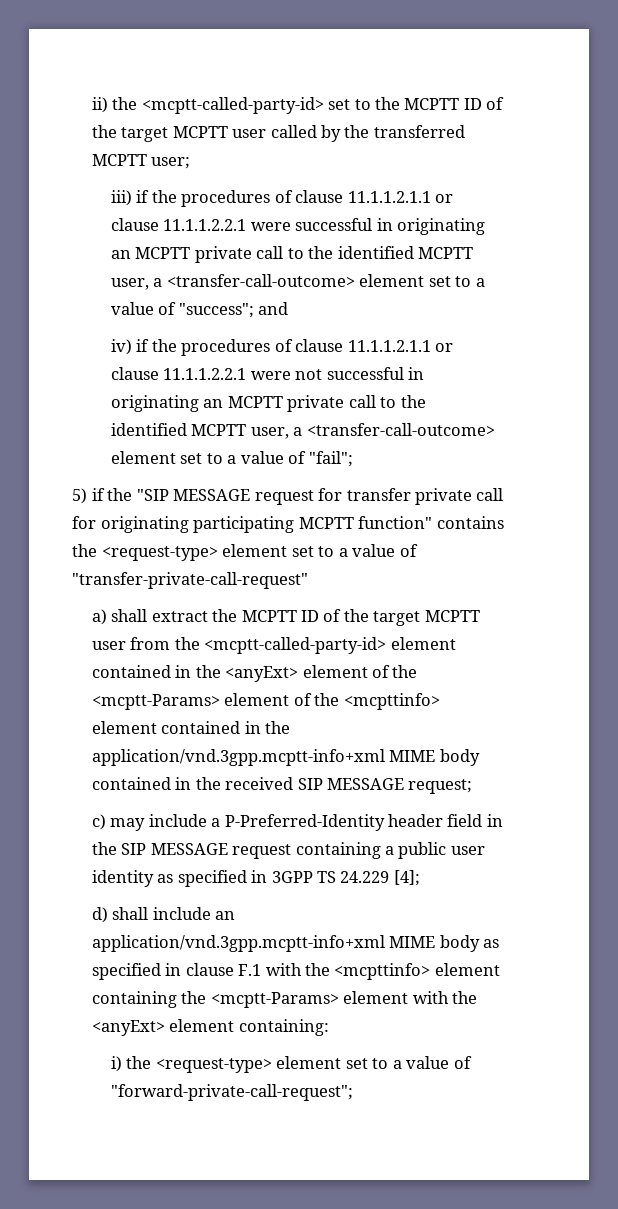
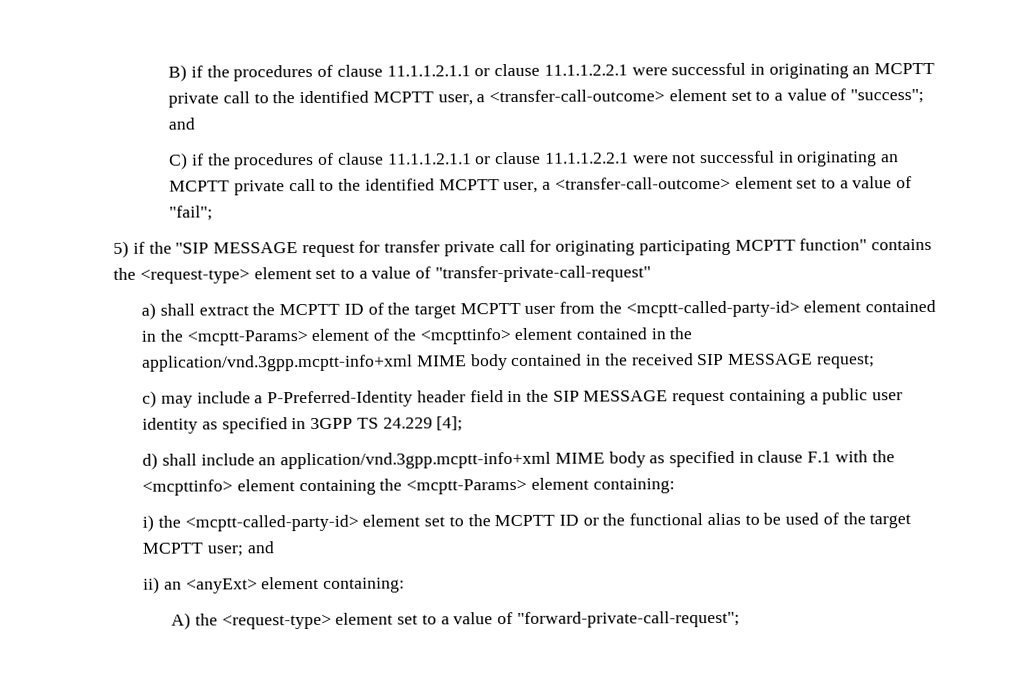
- ii) the <mcptt-called-party-id> set to the MCPTT ID of the target MCPTT user called by the transferred MCPTT user;
- iii) if the procedures of clause 11.1.1.2.1.1 or clause 11.1.1.2.2.1 were successful in originating an MCPTT private call to the identified MCPTT user, a <transfer-call-outcome> element set to a value of "success"; and
+ B) if the procedures of clause 11.1.1.2.1.1 or clause 11.1.1.2.2.1 were successful in originating an MCPTT private call to the identified MCPTT user, a <transfer-call-outcome> element set to a value of "success"; and
- iv) if the procedures of clause 11.1.1.2.1.1 or clause 11.1.1.2.2.1 were not successful in originating an MCPTT private call to the identified MCPTT user, a <transfer-call-outcome> element set to a value of "fail";
+ C) if the procedures of clause 11.1.1.2.1.1 or clause 11.1.1.2.2.1 were not successful in originating an MCPTT private call to the identified MCPTT user, a <transfer-call-outcome> element set to a value of "fail";
- a) shall extract the MCPTT ID of the target MCPTT user from the <mcptt-called-party-id> element contained in the <anyExt> element of the <mcptt-Params> element of the <mcpttinfo> element contained in the application/vnd.3gpp.mcptt-info+xml MIME body contained in the received SIP MESSAGE request;
+ a) shall extract the MCPTT ID of the target MCPTT user from the <mcptt-called-party-id> element contained in the <mcptt-Params> element of the <mcpttinfo> element contained in the application/vnd.3gpp.mcptt-info+xml MIME body contained in the received SIP MESSAGE request;
- d) shall include an application/vnd.3gpp.mcptt-info+xml MIME body as specified in clause F.1 with the <mcpttinfo> element containing the <mcptt-Params> element with the <anyExt> element containing:
+ d) shall include an application/vnd.3gpp.mcptt-info+xml MIME body as specified in clause F.1 with the <mcpttinfo> element containing the <mcptt-Params> element containing:
+ i) the <mcptt-called-party-id> element set to the MCPTT ID or the functional alias to be used of the target MCPTT user; and
+ ii) an <anyExt> element containing:
- i) the <request-type> element set to a value of "forward-private-call-request";
+ A) the <request-type> element set to a value of "forward-private-call-request";

